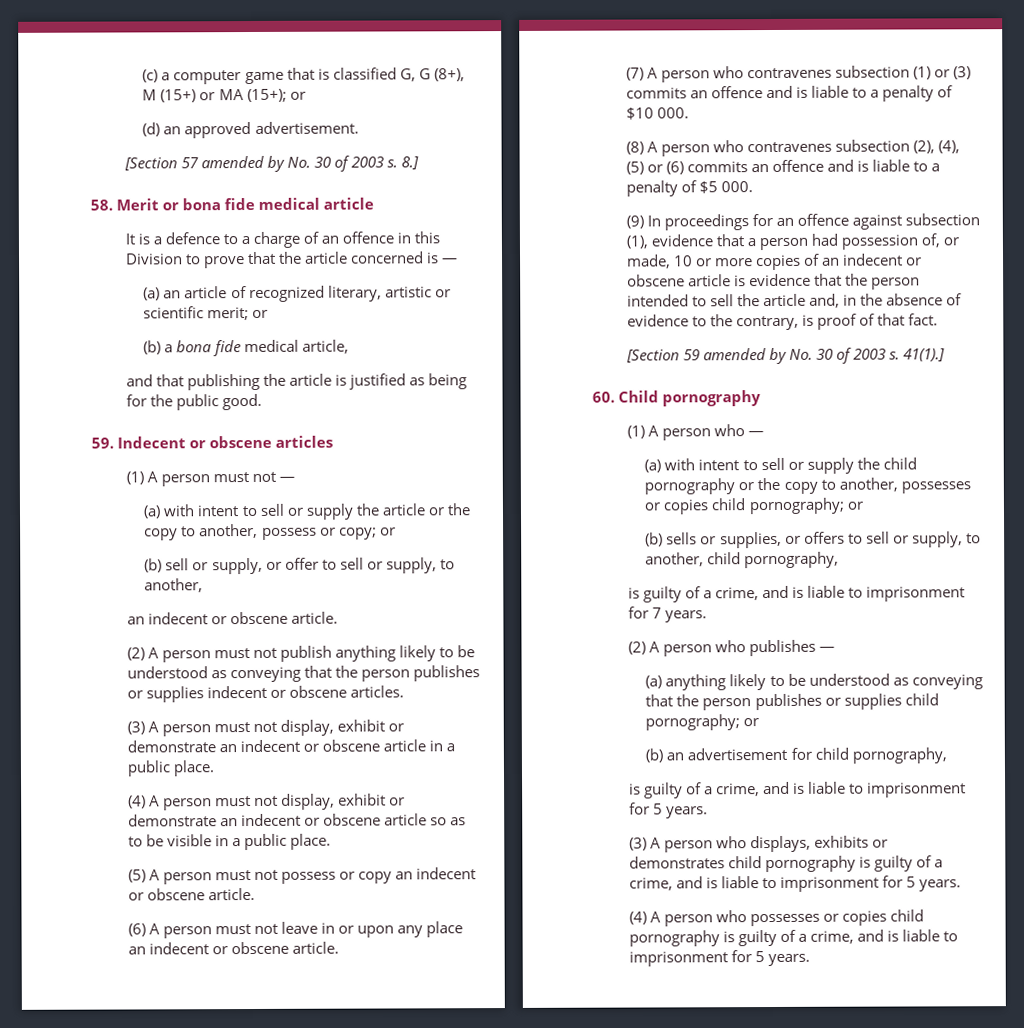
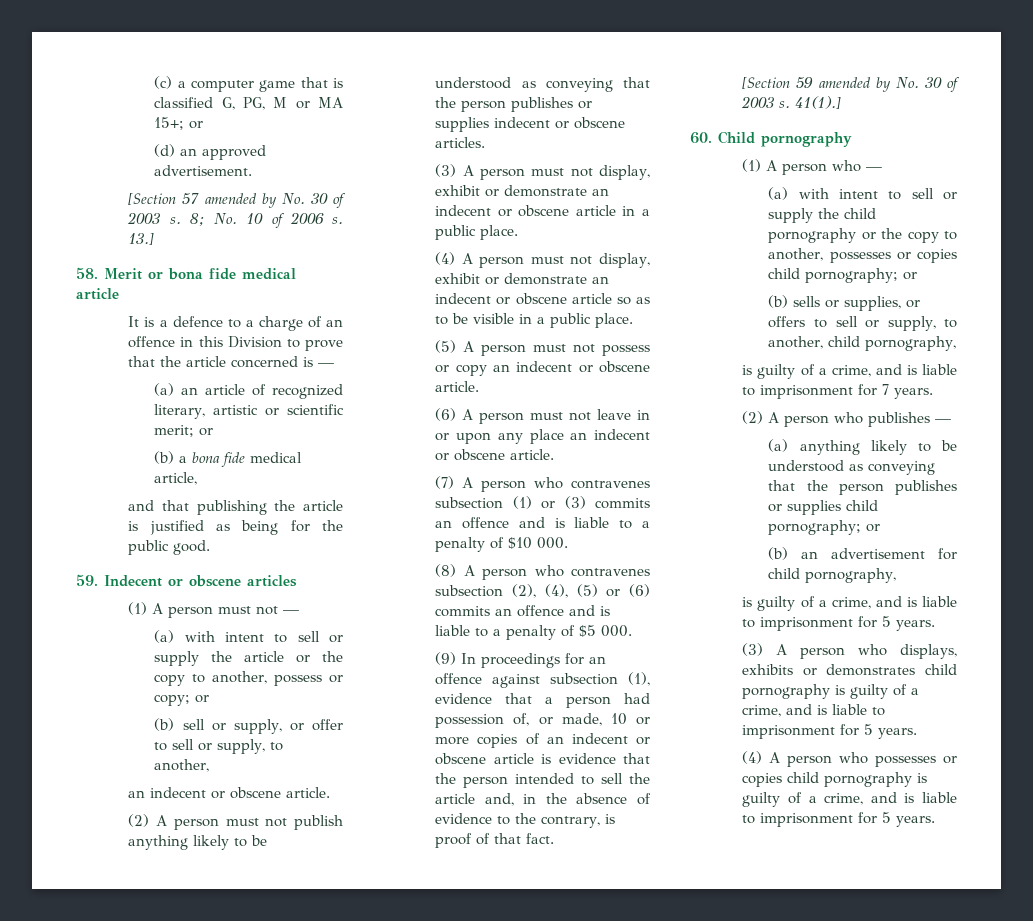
- (c) a computer game that is classified G, G (8+), M (15+) or MA (15+); or
+ (c) a computer game that is classified G, PG, M or MA 15+; or
- 8.]
+ 8; No. 10 of 2006 s. 13.]

